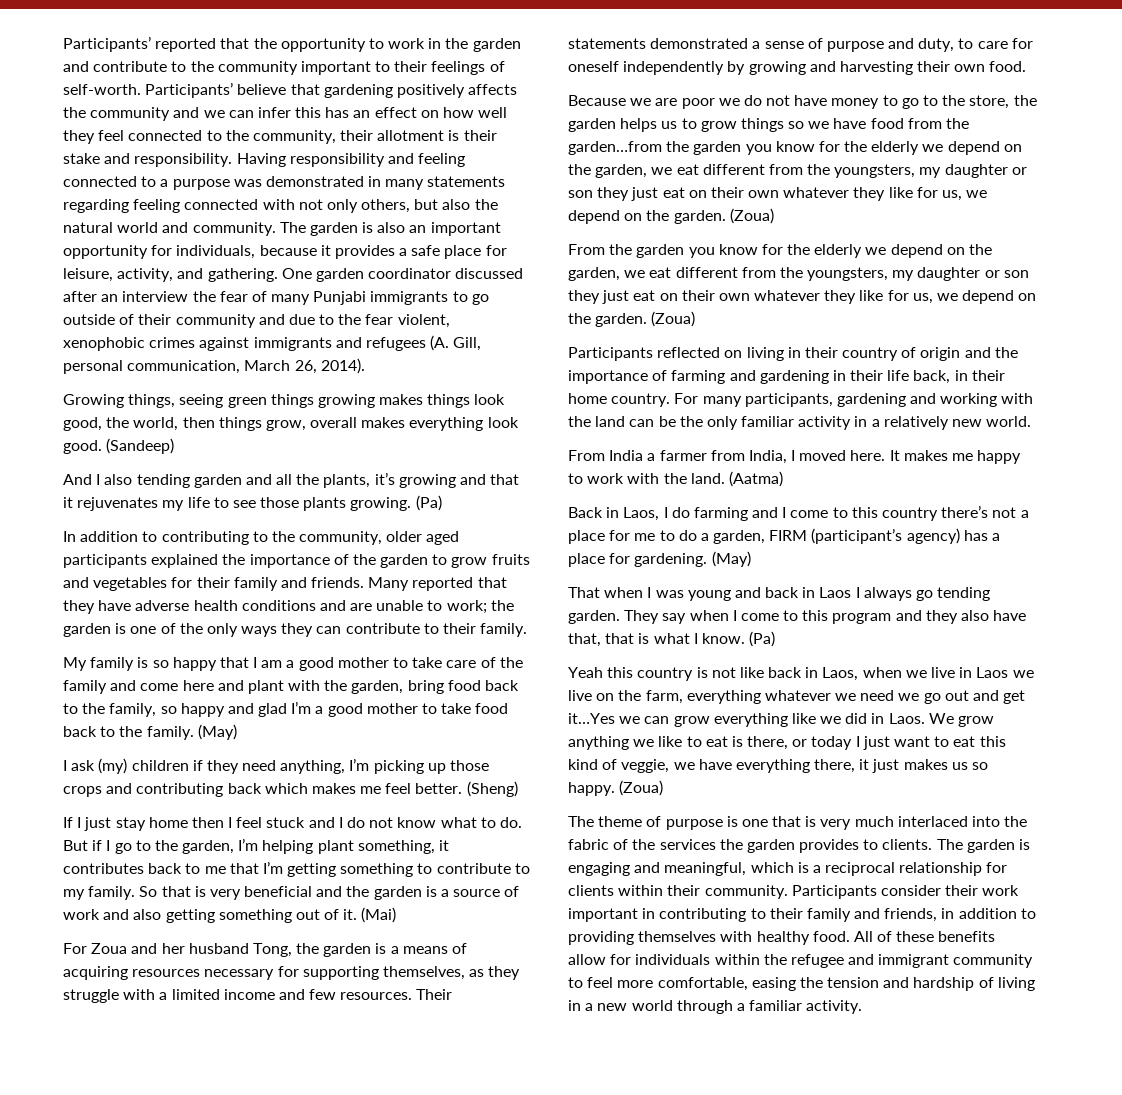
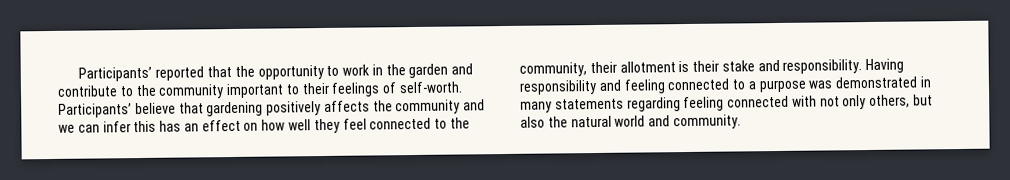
- The garden is also an important opportunity for individuals, because it provides a safe place for leisure, activity, and gathering. One garden coordinator discussed after an interview the fear of many Punjabi immigrants to go outside of their community and due to the fear violent, xenophobic crimes against immigrants and refugees (A. Gill, personal communication, March 26, 2014).
- Growing things, seeing green things growing makes things look good, the world, then things grow, overall makes everything look good. (Sandeep)
- And I also tending garden and all the plants, it’s growing and that it rejuvenates my life to see those plants growing. (Pa)
- In addition to contributing to the community, older aged participants explained the importance of the garden to grow fruits and vegetables for their family and friends. Many reported that they have adverse health conditions and are unable to work; the garden is one of the only ways they can contribute to their family.
- My family is so happy that I am a good mother to take care of the family and come here and plant with the garden, bring food back to the family, so happy and glad I’m a good mother to take food back to the family. (May)
- I ask (my) children if they need anything, I’m picking up those crops and contributing back which makes me feel better. (Sheng)
- If I just stay home then I feel stuck and I do not know what to do. But if I go to the garden, I’m helping plant something, it contributes back to me that I’m getting something to contribute to my family. So that is very beneficial and the garden is a source of work and also getting something out of it. (Mai)
- For Zoua and her husband Tong, the garden is a means of acquiring resources necessary for supporting themselves, as they struggle with a limited income and few resources. Their statements demonstrated a sense of purpose and duty, to care for oneself independently by growing and harvesting their own food.
- Because we are poor we do not have money to go to the store, the garden helps us to grow things so we have food from the garden…from the garden you know for the elderly we depend on the garden, we eat different from the youngsters, my daughter or son they just eat on their own whatever they like for us, we depend on the garden. (Zoua)
- From the garden you know for the elderly we depend on the garden, we eat different from the youngsters, my daughter or son they just eat on their own whatever they like for us, we depend on the garden. (Zoua)
- Participants reflected on living in their country of origin and the importance of farming and gardening in their life back, in their home country. For many participants, gardening and working with the land can be the only familiar activity in a relatively new world.
- From India a farmer from India, I moved here. It makes me happy to work with the land. (Aatma)
- Back in Laos, I do farming and I come to this country there’s not a place for me to do a garden, FIRM (participant’s agency) has a place for gardening. (May)
- That when I was young and back in Laos I always go tending garden. They say when I come to this program and they also have that, that is what I know. (Pa)
- Yeah this country is not like back in Laos, when we live in Laos we live on the farm, everything whatever we need we go out and get it…Yes we can grow everything like we did in Laos. We grow anything we like to eat is there, or today I just want to eat this kind of veggie, we have everything there, it just makes us so happy. (Zoua)
- The theme of purpose is one that is very much interlaced into the fabric of the services the garden provides to clients. The garden is engaging and meaningful, which is a reciprocal relationship for clients within their community. Participants consider their work important in contributing to their family and friends, in addition to providing themselves with healthy food. All of these benefits allow for individuals within the refugee and immigrant community to feel more comfortable, easing the tension and hardship of living in a new world through a familiar activity.

